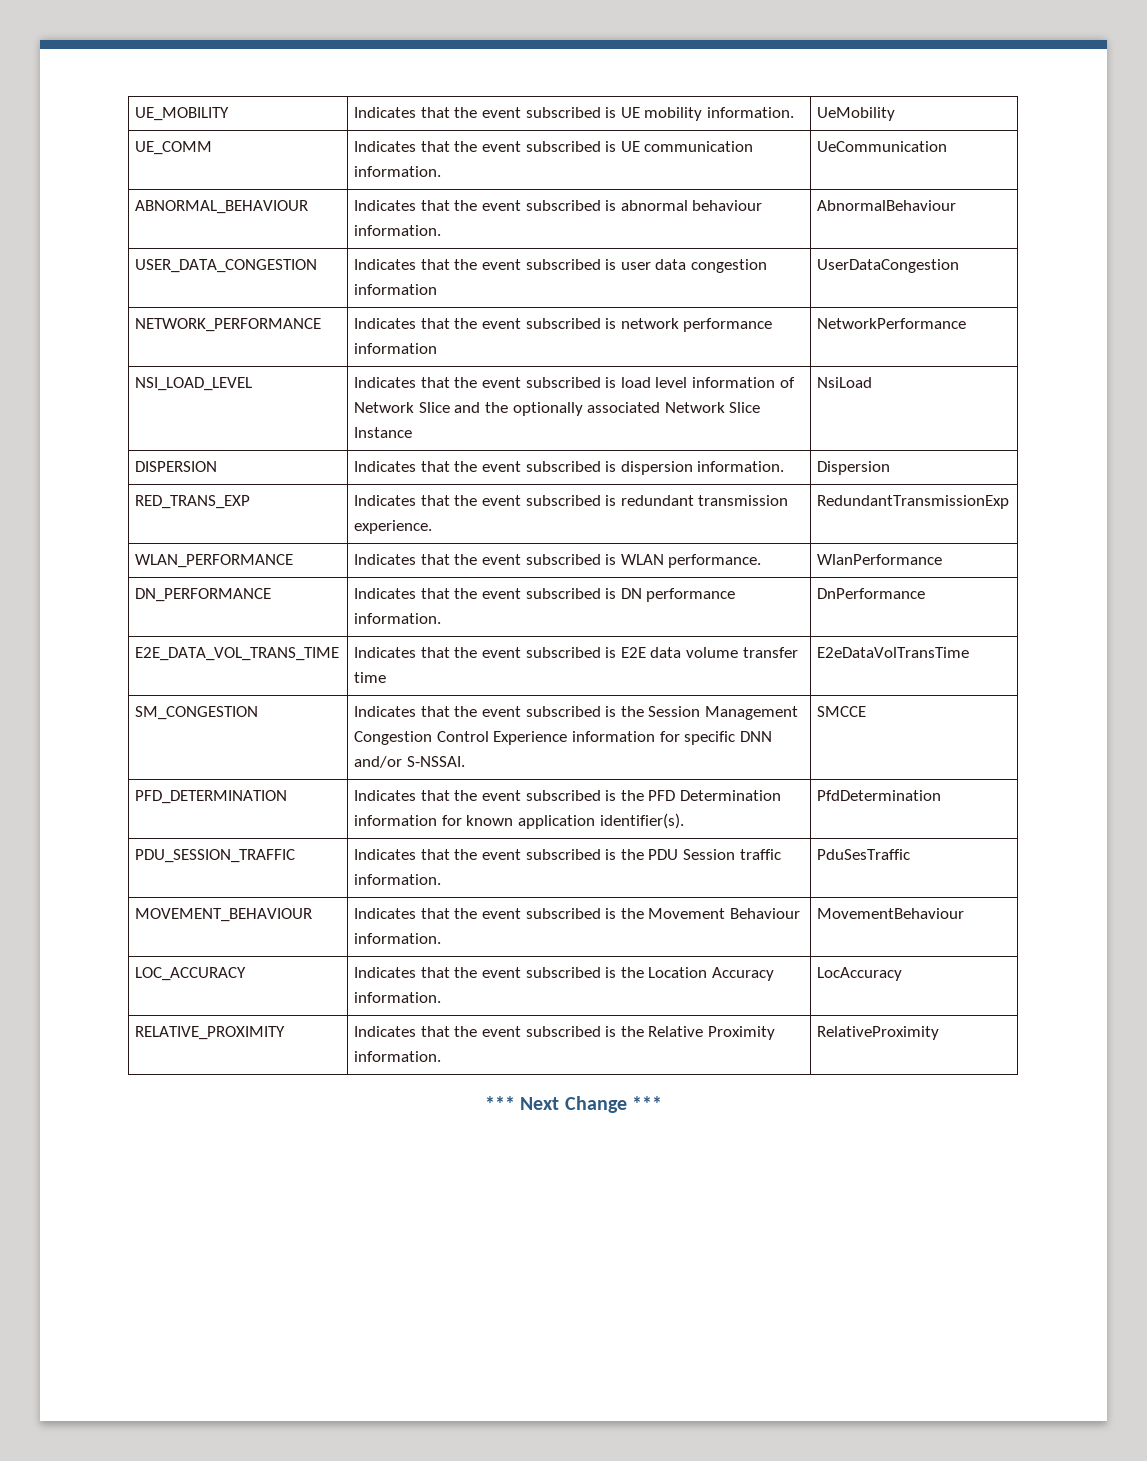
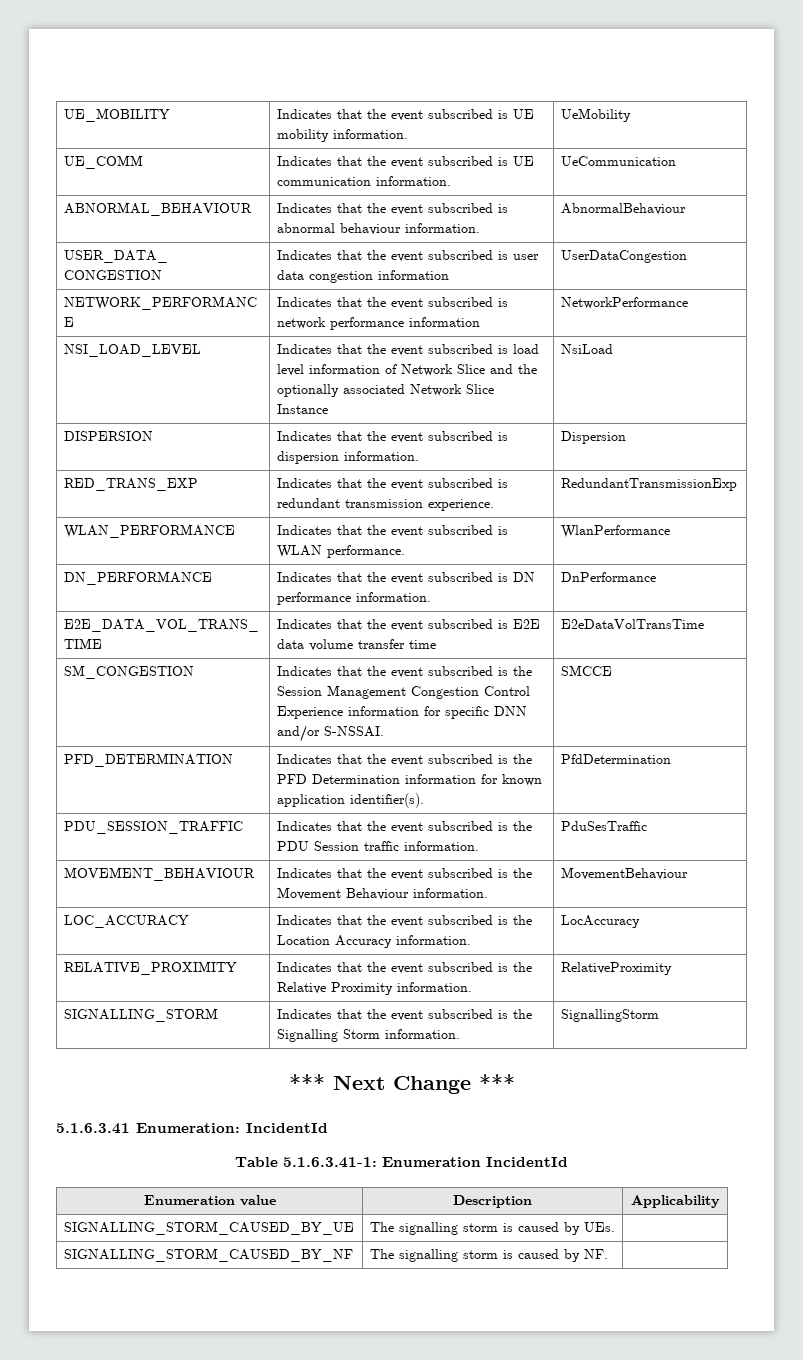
+ SIGNALLING_STORM | Indicates that the event subscribed is the Signalling Storm information. | SignallingStorm
  *** Next Change ***
+ 5.1.6.3.41 Enumeration: IncidentId
+ Table 5.1.6.3.41-1: Enumeration IncidentId
+ Enumeration value | Description | Applicability
+ SIGNALLING_STORM_CAUSED_BY_UE | The signalling storm is caused by UEs. |
+ SIGNALLING_STORM_CAUSED_BY_NF | The signalling storm is caused by NF. |

